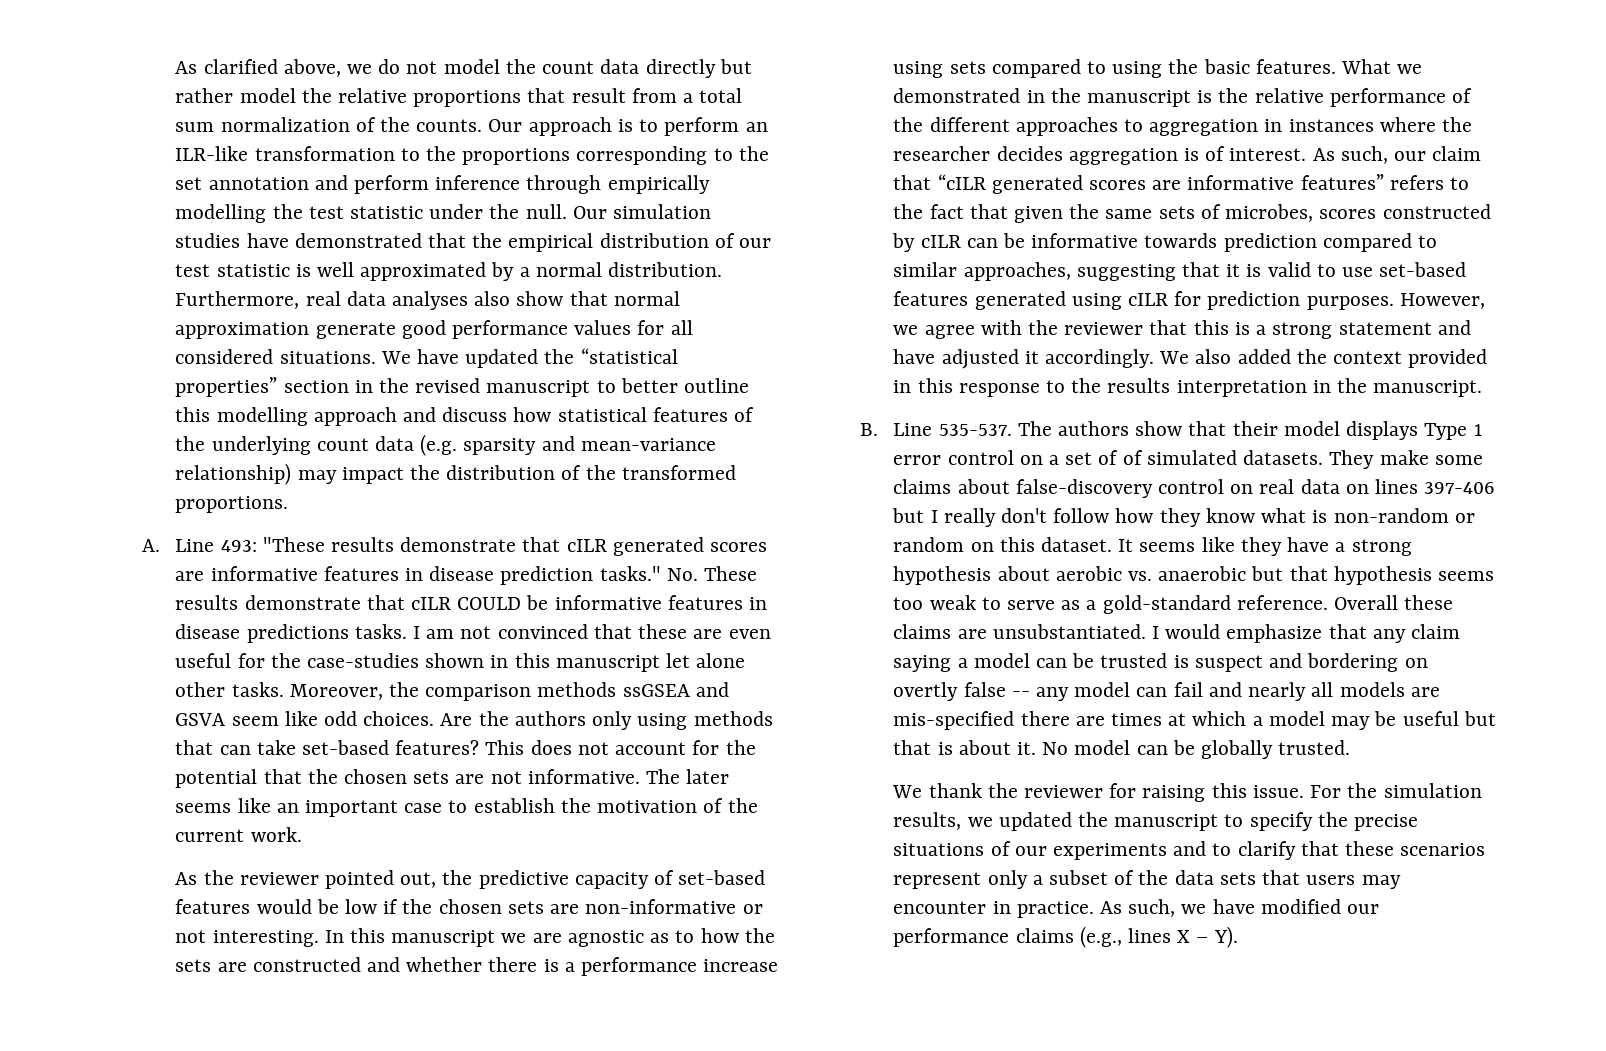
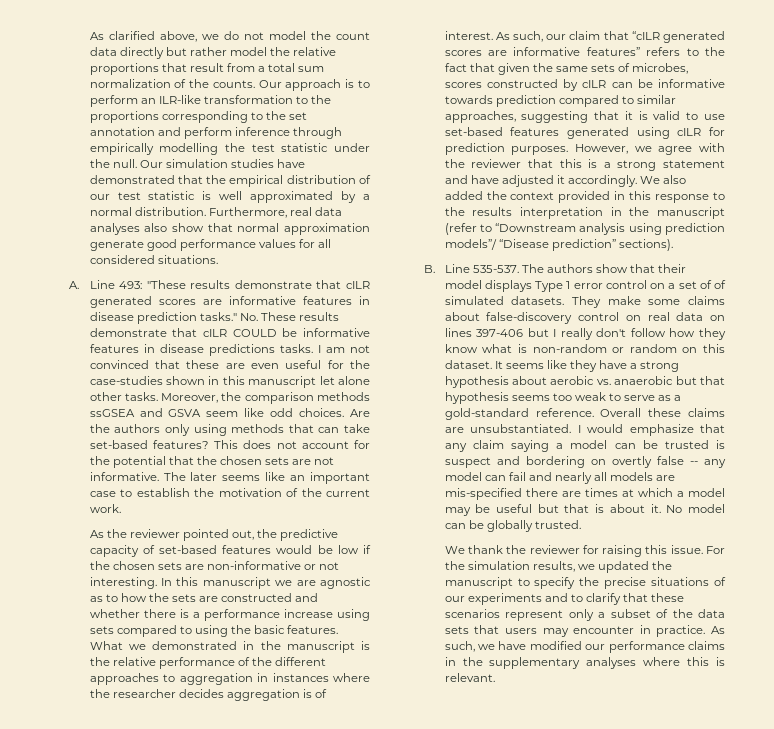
- We have updated the “statistical properties” section in the revised manuscript to better outline this modelling approach and discuss how statistical features of the underlying count data (e.g. sparsity and mean-variance relationship) may impact the distribution of the transformed proportions.
- We also added the context provided in this response to the results interpretation in the manuscript.
+ We also added the context provided in this response to the results interpretation in the manuscript (refer to “Downstream analysis using prediction models”/ “Disease prediction” sections).
- As such, we have modified our performance claims (e.g., lines X – Y).
+ As such, we have modified our performance claims in the supplementary analyses where this is relevant.

